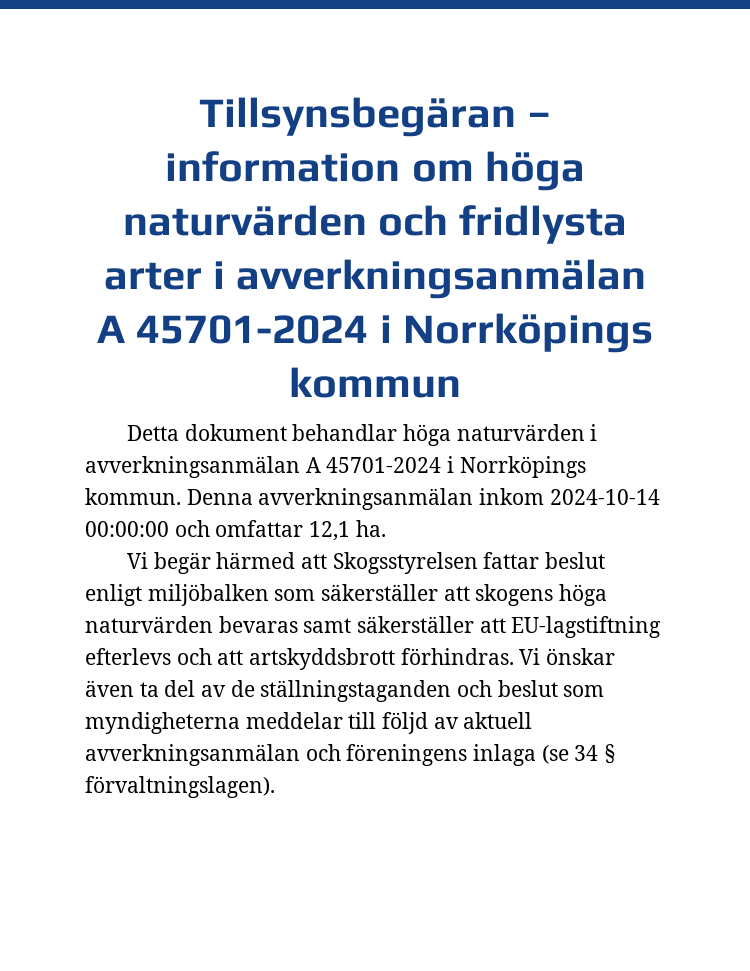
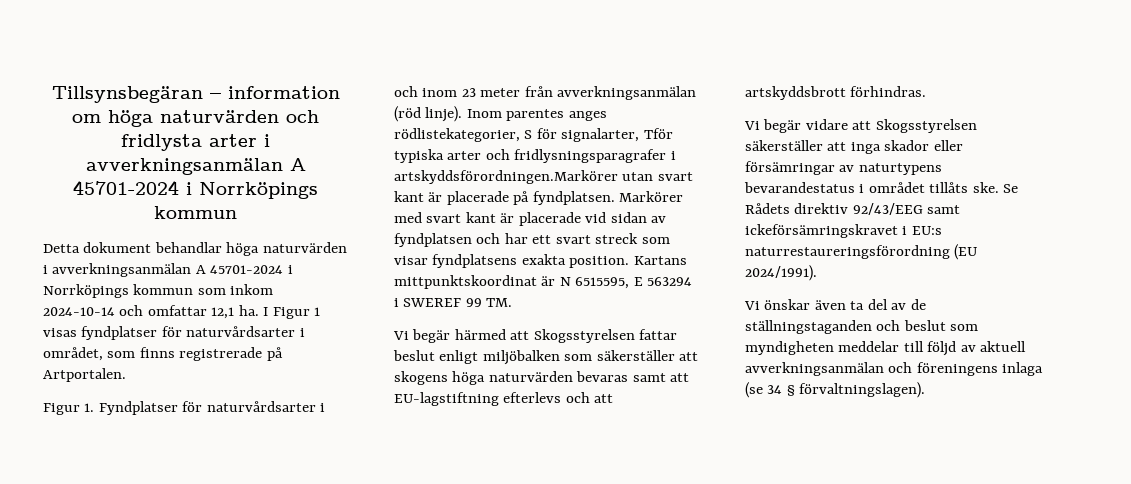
- Detta dokument behandlar höga naturvärden i avverkningsanmälan A 45701-2024 i Norrköpings kommun. Denna avverkningsanmälan inkom 2024-10-14 00:00:00 och omfattar 12,1 ha.
+ Detta dokument behandlar höga naturvärden i avverkningsanmälan A 45701-2024 i Norrköpings kommun som inkom 2024-10-14 och omfattar 12,1 ha. I Figur 1 visas fyndplatser för naturvårdsarter i området, som finns registrerade på Artportalen.
+ Figur 1. Fyndplatser för naturvårdsarter i och inom 23 meter från avverkningsanmälan (röd linje). Inom parentes anges rödlistekategorier, S för signalarter, Tför typiska arter och fridlysningsparagrafer i artskyddsförordningen.Markörer utan svart kant är placerade på fyndplatsen. Markörer med svart kant är placerade vid sidan av fyndplatsen och har ett svart streck som visar fyndplatsens exakta position. Kartans mittpunktskoordinat är N 6515595, E 563294 i SWEREF 99 TM.
- Vi begär härmed att Skogsstyrelsen fattar beslut enligt miljöbalken som säkerställer att skogens höga naturvärden bevaras samt säkerställer att EU-lagstiftning efterlevs och att artskyddsbrott förhindras. Vi önskar även ta del av de ställningstaganden och beslut som myndigheterna meddelar till följd av aktuell avverkningsanmälan och föreningens inlaga (se 34 § förvaltningslagen).
+ Vi begär härmed att Skogsstyrelsen fattar beslut enligt miljöbalken som säkerställer att skogens höga naturvärden bevaras samt att EU-lagstiftning efterlevs och att artskyddsbrott förhindras.
+ Vi begär vidare att Skogsstyrelsen säkerställer att inga skador eller försämringar av naturtypens bevarandestatus i området tillåts ske. Se Rådets direktiv 92/43/EEG samt ickeförsämringskravet i EU:s naturrestaureringsförordning (EU 2024/1991).
+ Vi önskar även ta del av de ställningstaganden och beslut som myndigheten meddelar till följd av aktuell avverkningsanmälan och föreningens inlaga (se 34 § förvaltningslagen).

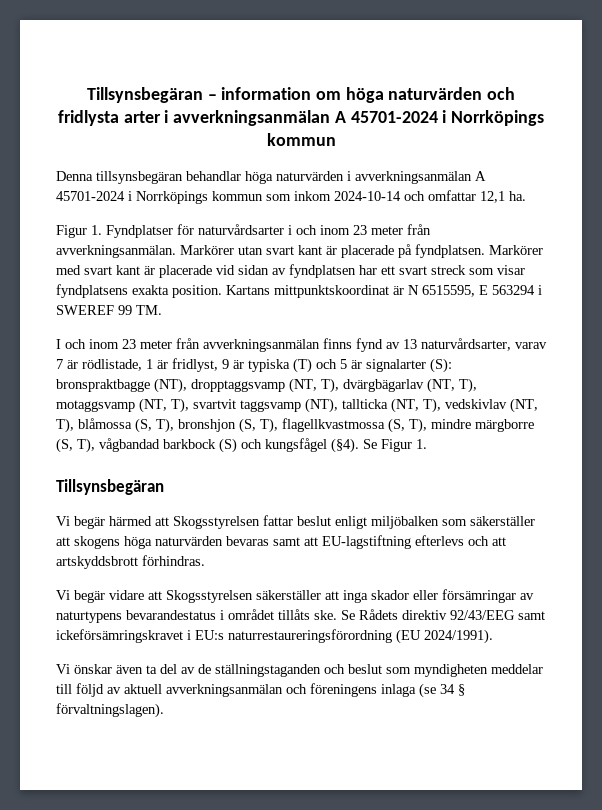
- Detta dokument behandlar höga naturvärden i avverkningsanmälan A 45701-2024 i Norrköpings kommun som inkom 2024-10-14 och omfattar 12,1 ha. I Figur 1 visas fyndplatser för naturvårdsarter i området, som finns registrerade på Artportalen.
+ Denna tillsynsbegäran behandlar höga naturvärden i avverkningsanmälan A 45701-2024 i Norrköpings kommun som inkom 2024-10-14 och omfattar 12,1 ha.
- Figur 1. Fyndplatser för naturvårdsarter i och inom 23 meter från avverkningsanmälan (röd linje). Inom parentes anges rödlistekategorier, S för signalarter, Tför typiska arter och fridlysningsparagrafer i artskyddsförordningen.Markörer utan svart kant är placerade på fyndplatsen.
+ Figur 1. Fyndplatser för naturvårdsarter i och inom 23 meter från avverkningsanmälan. Markörer utan svart kant är placerade på fyndplatsen.
- Markörer med svart kant är placerade vid sidan av fyndplatsen och har ett svart streck som visar fyndplatsens exakta position.
+ Markörer med svart kant är placerade vid sidan av fyndplatsen har ett svart streck som visar fyndplatsens exakta position.
+ I och inom 23 meter från avverkningsanmälan finns fynd av 13 naturvårdsarter, varav 7 är rödlistade, 1 är fridlyst, 9 är typiska (T) och 5 är signalarter (S): bronspraktbagge (NT), dropptaggsvamp (NT, T), dvärgbägarlav (NT, T), motaggsvamp (NT, T), svartvit taggsvamp (NT), tallticka (NT, T), vedskivlav (NT, T), blåmossa (S, T), bronshjon (S, T), flagellkvastmossa (S, T), mindre märgborre (S, T), vågbandad barkbock (S) och kungsfågel (§4). Se Figur 1.
+ Tillsynsbegäran

